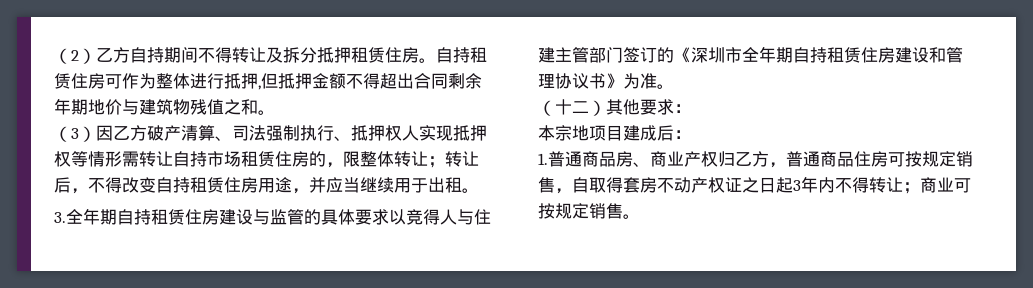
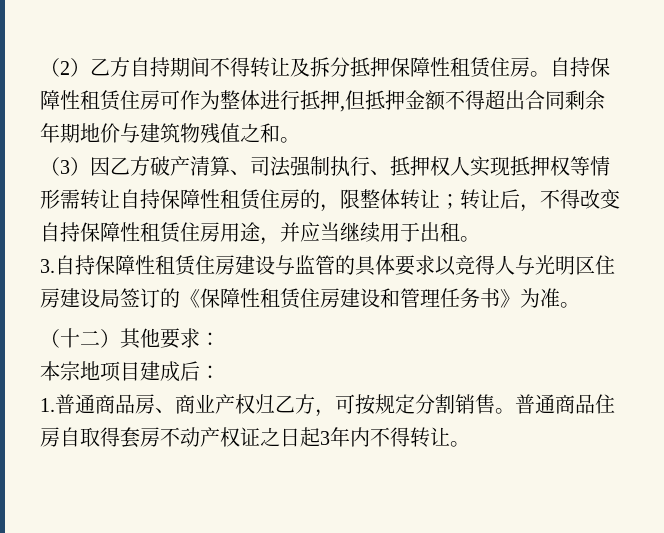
- （2）乙方自持期间不得转让及拆分抵押租赁住房。
+ （2）乙方自持期间不得转让及拆分抵押保障性租赁住房。
- 自持租赁住房可作为整体进行抵押,但抵押金额不得超出合同剩余年期地价与建筑物残值之和。
+ 自持保障性租赁住房可作为整体进行抵押,但抵押金额不得超出合同剩余年期地价与建筑物残值之和。
- （3）因乙方破产清算、司法强制执行、抵押权人实现抵押权等情形需转让自持市场租赁住房的，限整体转让；转让后，不得改变自持租赁住房用途，并应当继续用于出租。
+ （3）因乙方破产清算、司法强制执行、抵押权人实现抵押权等情形需转让自持保障性租赁住房的，限整体转让；转让后，不得改变自持保障性租赁住房用途，并应当继续用于出租。
- 3.全年期自持租赁住房建设与监管的具体要求以竞得人与住建主管部门签订的《深圳市全年期自持租赁住房建设和管理协议书》为准。
+ 3.自持保障性租赁住房建设与监管的具体要求以竞得人与光明区住房建设局签订的《保障性租赁住房建设和管理任务书》为准。
- 1.普通商品房、商业产权归乙方，普通商品住房可按规定销售，自取得套房不动产权证之日起3年内不得转让；商业可按规定销售。
+ 1.普通商品房、商业产权归乙方，可按规定分割销售。普通商品住房自取得套房不动产权证之日起3年内不得转让。

